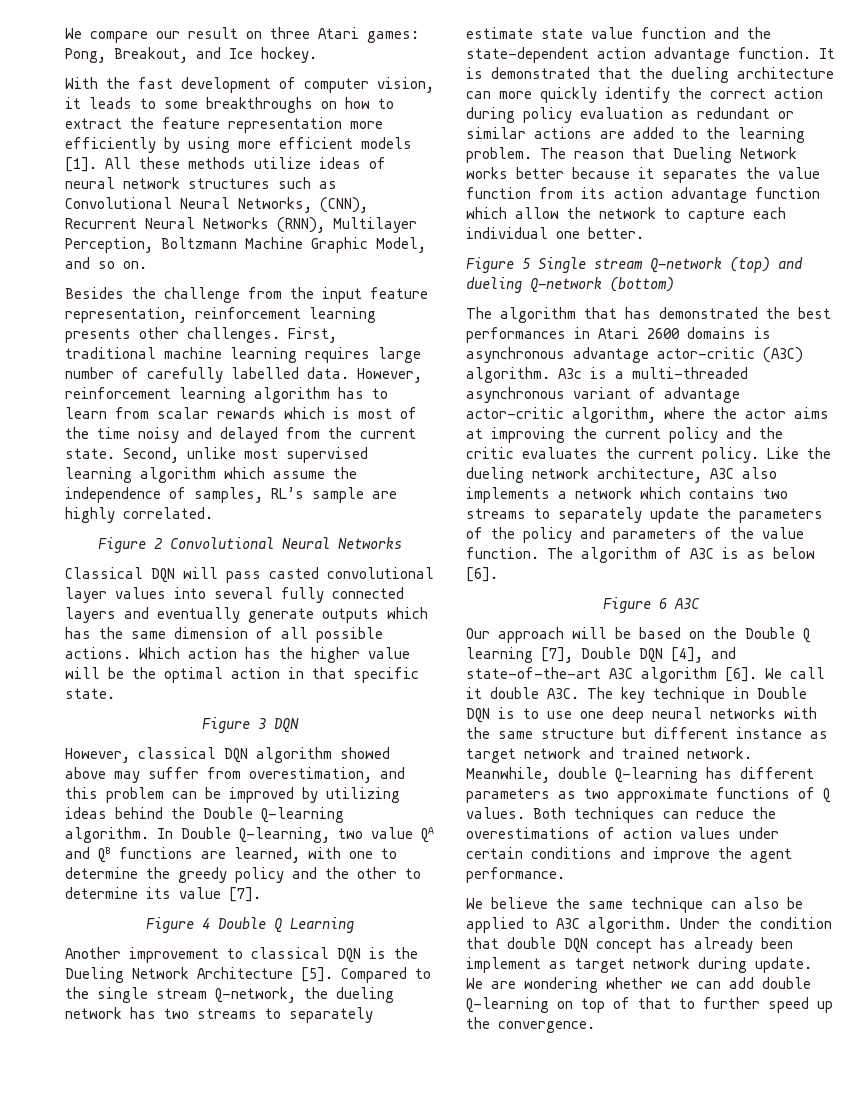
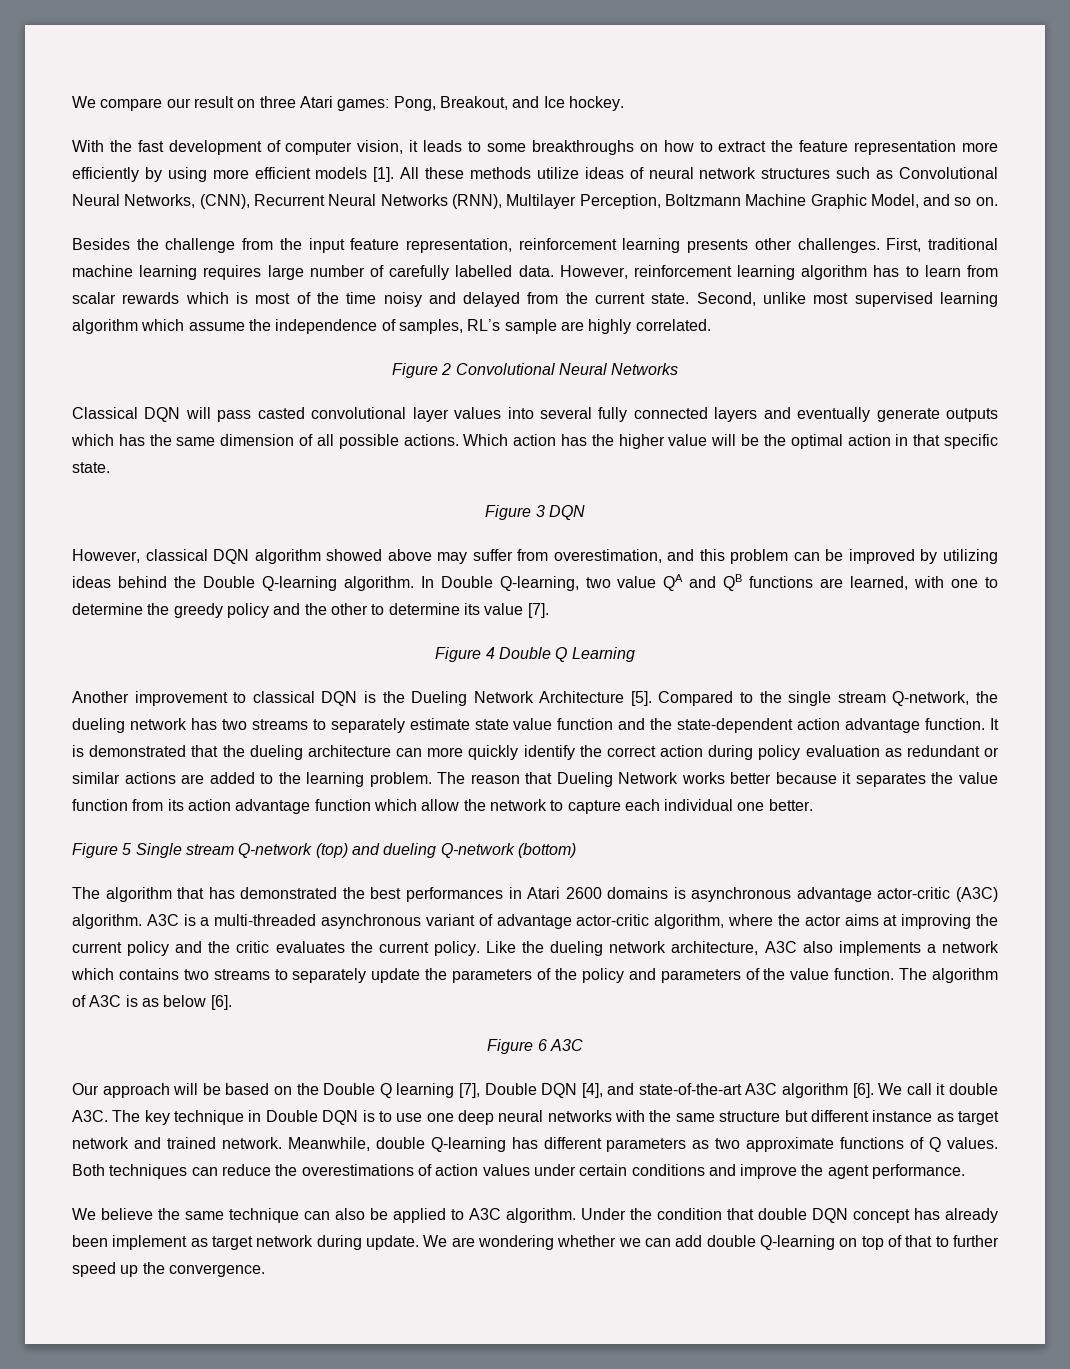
- A3c is a multi-threaded asynchronous variant of advantage actor-critic algorithm, where the actor aims at improving the current policy and the critic evaluates the current policy.
+ A3C is a multi-threaded asynchronous variant of advantage actor-critic algorithm, where the actor aims at improving the current policy and the critic evaluates the current policy.

